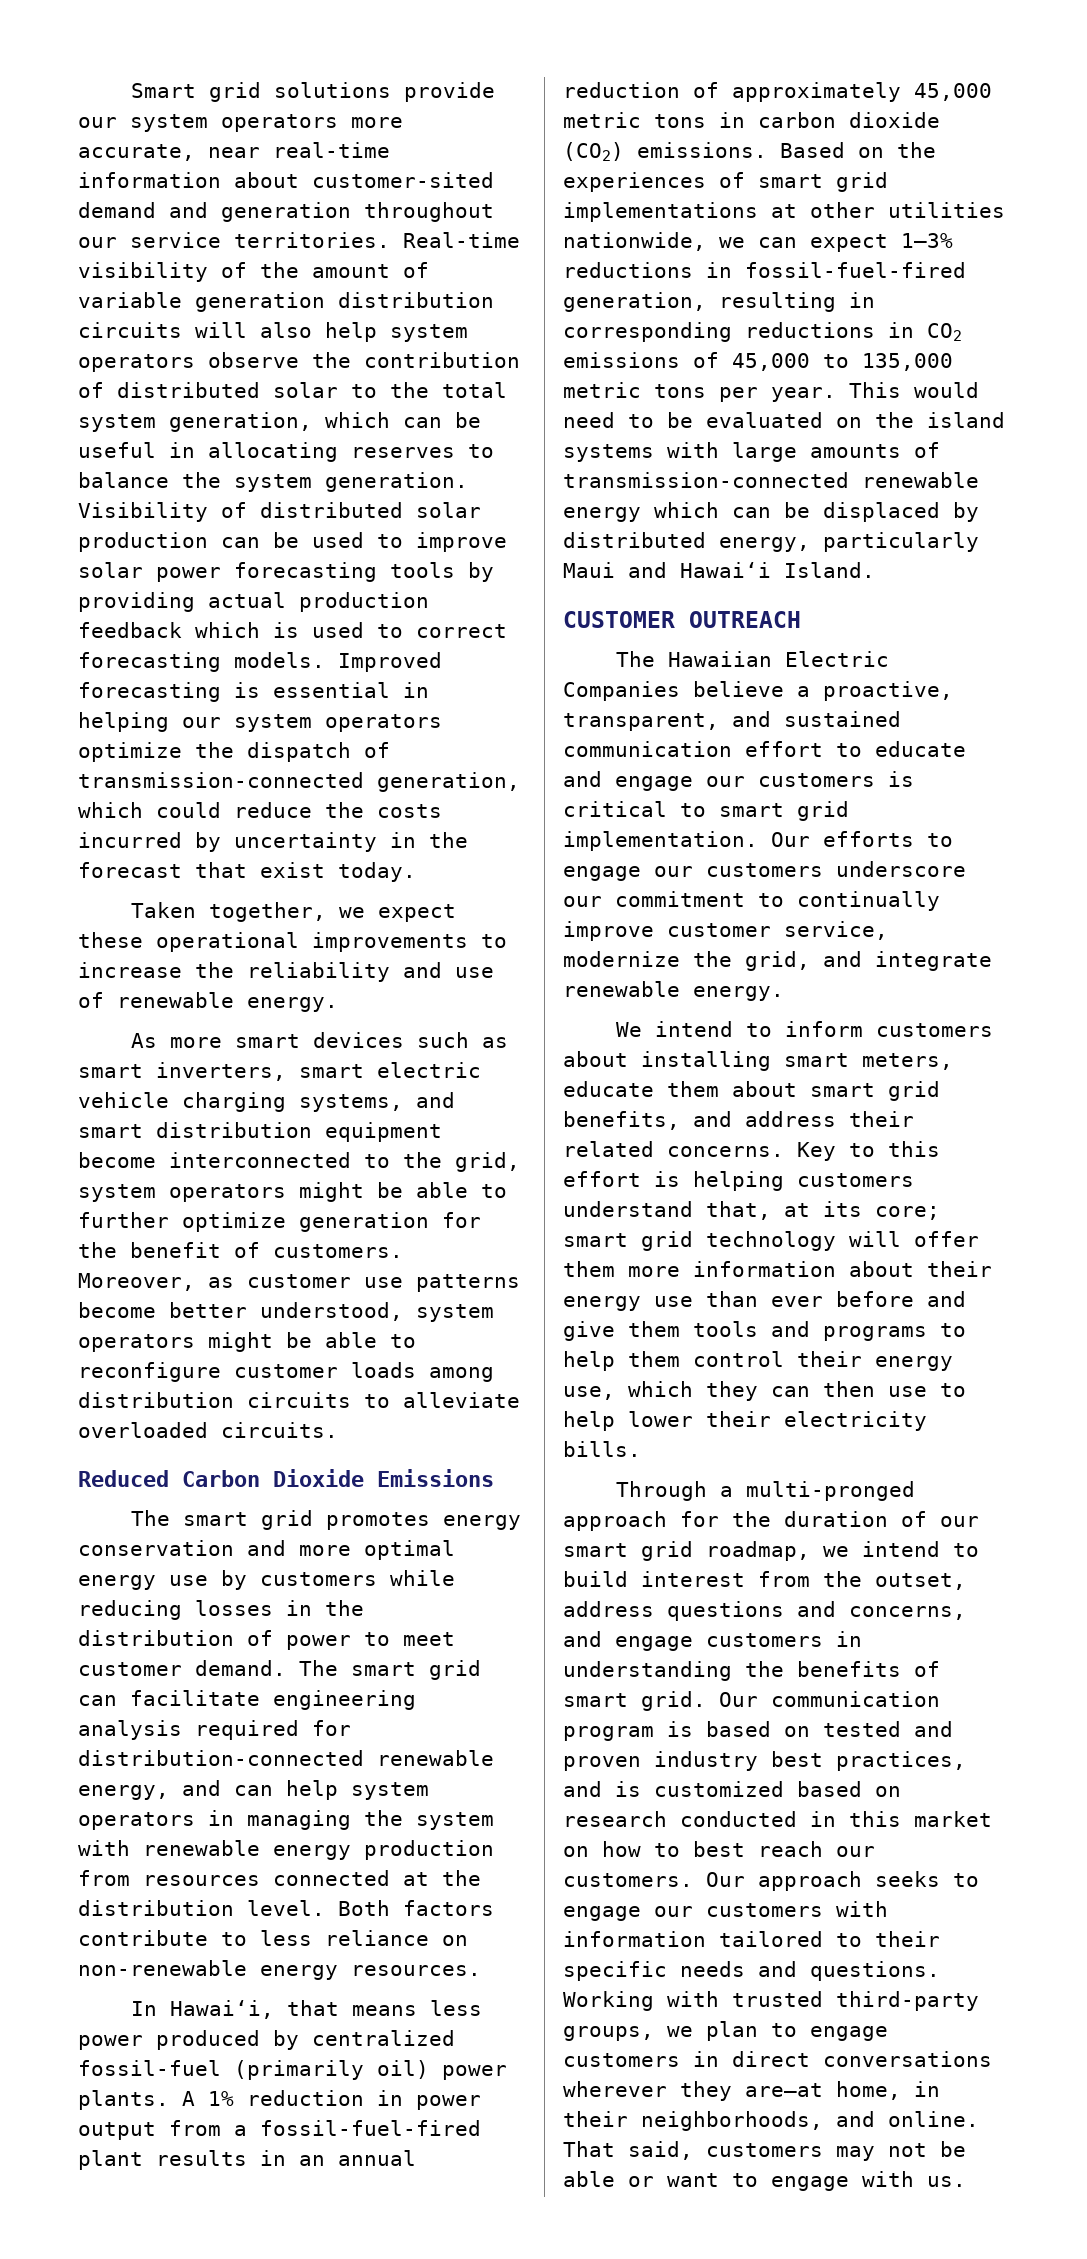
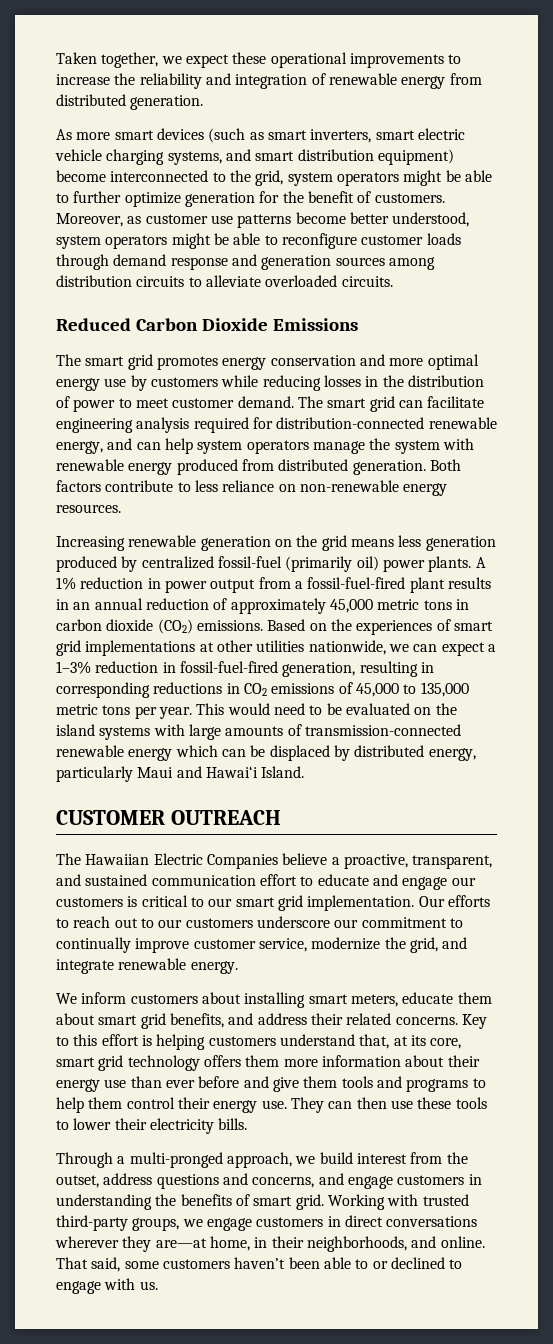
- Smart grid solutions provide our system operators more accurate, near real-time information about customer-sited demand and generation throughout our service territories. Real-time visibility of the amount of variable generation distribution circuits will also help system operators observe the contribution of distributed solar to the total system generation, which can be useful in allocating reserves to balance the system generation. Visibility of distributed solar production can be used to improve solar power forecasting tools by providing actual production feedback which is used to correct forecasting models. Improved forecasting is essential in helping our system operators optimize the dispatch of transmission-connected generation, which could reduce the costs incurred by uncertainty in the forecast that exist today.
- Taken together, we expect these operational improvements to increase the reliability and use of renewable energy.
+ Taken together, we expect these operational improvements to increase the reliability and integration of renewable energy from distributed generation.
- As more smart devices such as smart inverters, smart electric vehicle charging systems, and smart distribution equipment become interconnected to the grid, system operators might be able to further optimize generation for the benefit of customers.
+ As more smart devices (such as smart inverters, smart electric vehicle charging systems, and smart distribution equipment) become interconnected to the grid, system operators might be able to further optimize generation for the benefit of customers.
- Moreover, as customer use patterns become better understood, system operators might be able to reconfigure customer loads among distribution circuits to alleviate overloaded circuits.
+ Moreover, as customer use patterns become better understood, system operators might be able to reconfigure customer loads through demand response and generation sources among distribution circuits to alleviate overloaded circuits.
- The smart grid can facilitate engineering analysis required for distribution-connected renewable energy, and can help system operators in managing the system with renewable energy production from resources connected at the distribution level.
+ The smart grid can facilitate engineering analysis required for distribution-connected renewable energy, and can help system operators manage the system with renewable energy produced from distributed generation.
- In Hawai‘i, that means less power produced by centralized fossil-fuel (primarily oil) power plants.
+ Increasing renewable generation on the grid means less generation produced by centralized fossil-fuel (primarily oil) power plants.
- Based on the experiences of smart grid implementations at other utilities nationwide, we can expect 1–3% reductions in fossil-fuel-fired generation, resulting in corresponding reductions in CO2 emissions of 45,000 to 135,000 metric tons per year.
+ Based on the experiences of smart grid implementations at other utilities nationwide, we can expect a 1–3% reduction in fossil-fuel-fired generation, resulting in corresponding reductions in CO2 emissions of 45,000 to 135,000 metric tons per year.
- The Hawaiian Electric Companies believe a proactive, transparent, and sustained communication effort to educate and engage our customers is critical to smart grid implementation.
+ The Hawaiian Electric Companies believe a proactive, transparent, and sustained communication effort to educate and engage our customers is critical to our smart grid implementation.
- Our efforts to engage our customers underscore our commitment to continually improve customer service, modernize the grid, and integrate renewable energy.
+ Our efforts to reach out to our customers underscore our commitment to continually improve customer service, modernize the grid, and integrate renewable energy.
- We intend to inform customers about installing smart meters, educate them about smart grid benefits, and address their related concerns.
+ We inform customers about installing smart meters, educate them about smart grid benefits, and address their related concerns.
- Key to this effort is helping customers understand that, at its core; smart grid technology will offer them more information about their energy use than ever before and give them tools and programs to help them control their energy use, which they can then use to help lower their electricity bills.
+ Key to this effort is helping customers understand that, at its core, smart grid technology offers them more information about their energy use than ever before and give them tools and programs to help them control their energy use. They can then use these tools to lower their electricity bills.
- Through a multi-pronged approach for the duration of our smart grid roadmap, we intend to build interest from the outset, address questions and concerns, and engage customers in understanding the benefits of smart grid.
+ Through a multi-pronged approach, we build interest from the outset, address questions and concerns, and engage customers in understanding the benefits of smart grid.
- Our communication program is based on tested and proven industry best practices, and is customized based on research conducted in this market on how to best reach our customers. Our approach seeks to engage our customers with information tailored to their specific needs and questions.
- Working with trusted third-party groups, we plan to engage customers in direct conversations wherever they are—at home, in their neighborhoods, and online.
+ Working with trusted third-party groups, we engage customers in direct conversations wherever they are—at home, in their neighborhoods, and online.
- That said, customers may not be able or want to engage with us.
+ That said, some customers haven’t been able to or declined to engage with us.

